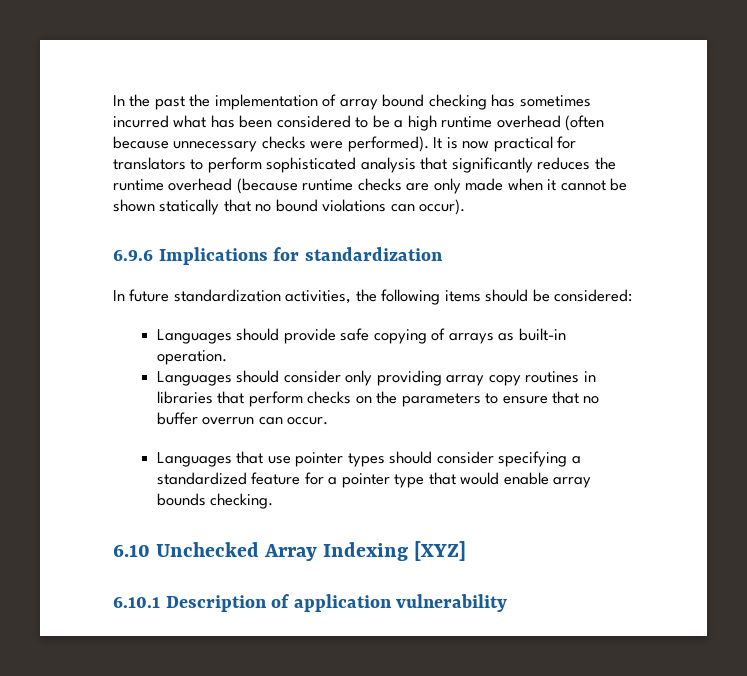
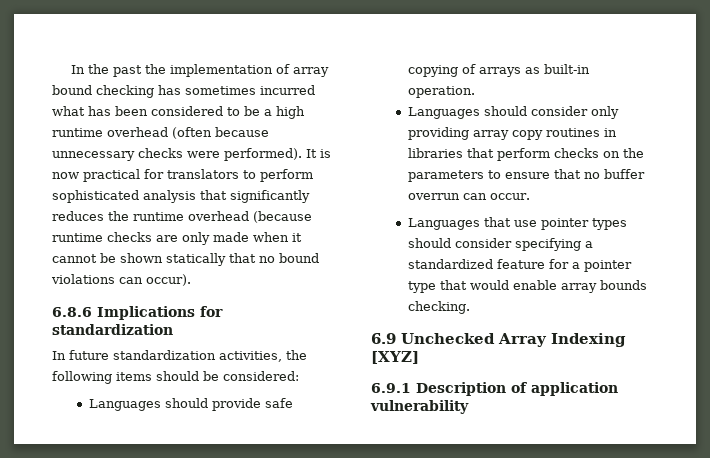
- 6.9.6 Implications for standardization
+ 6.8.6 Implications for standardization
- 6.10 Unchecked Array Indexing [XYZ]
+ 6.9 Unchecked Array Indexing [XYZ]
- 6.10.1 Description of application vulnerability
+ 6.9.1 Description of application vulnerability

